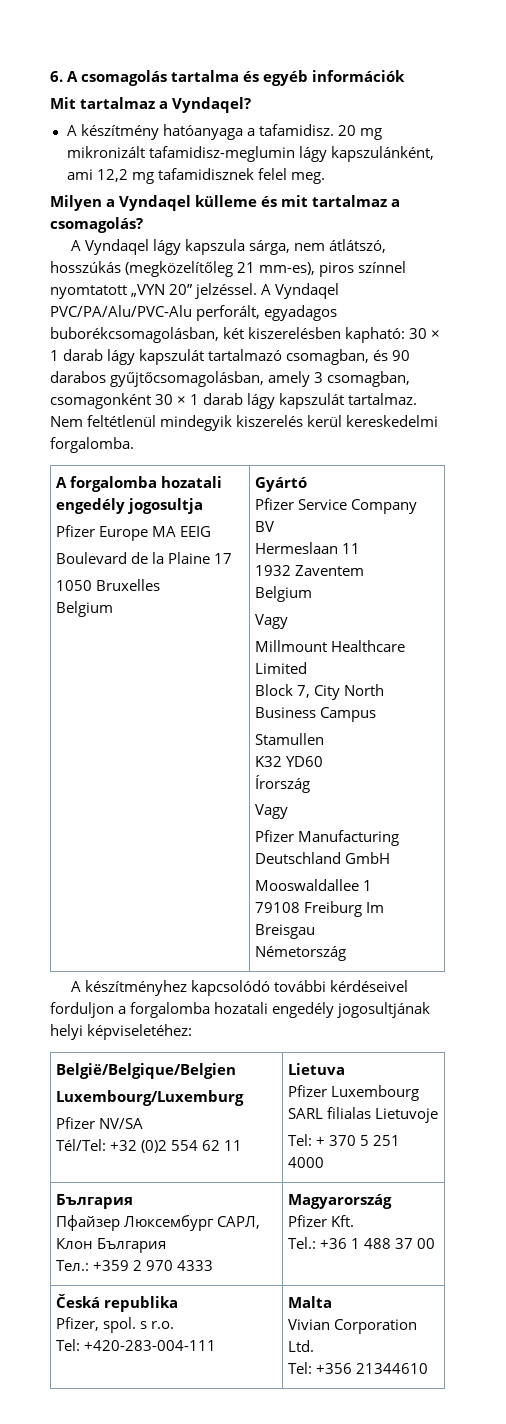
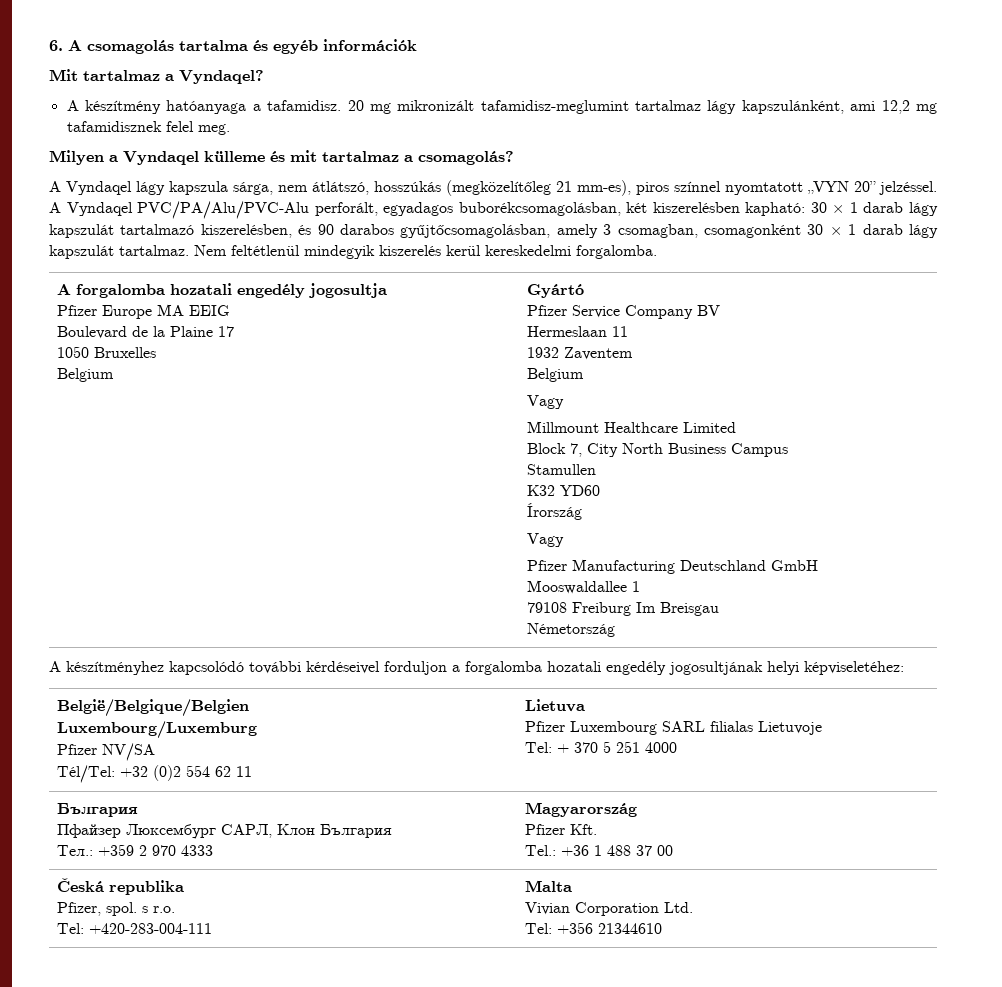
- 20 mg mikronizált tafamidisz-meglumin lágy kapszulánként, ami 12,2 mg tafamidisznek felel meg.
+ 20 mg mikronizált tafamidisz-meglumint tartalmaz lágy kapszulánként, ami 12,2 mg tafamidisznek felel meg.
- A Vyndaqel PVC/PA/Alu/PVC-Alu perforált, egyadagos buborékcsomagolásban, két kiszerelésben kapható: 30 × 1 darab lágy kapszulát tartalmazó csomagban, és 90 darabos gyűjtőcsomagolásban, amely 3 csomagban, csomagonként 30 × 1 darab lágy kapszulát tartalmaz.
+ A Vyndaqel PVC/PA/Alu/PVC-Alu perforált, egyadagos buborékcsomagolásban, két kiszerelésben kapható: 30 × 1 darab lágy kapszulát tartalmazó kiszerelésben, és 90 darabos gyűjtőcsomagolásban, amely 3 csomagban, csomagonként 30 × 1 darab lágy kapszulát tartalmaz.

